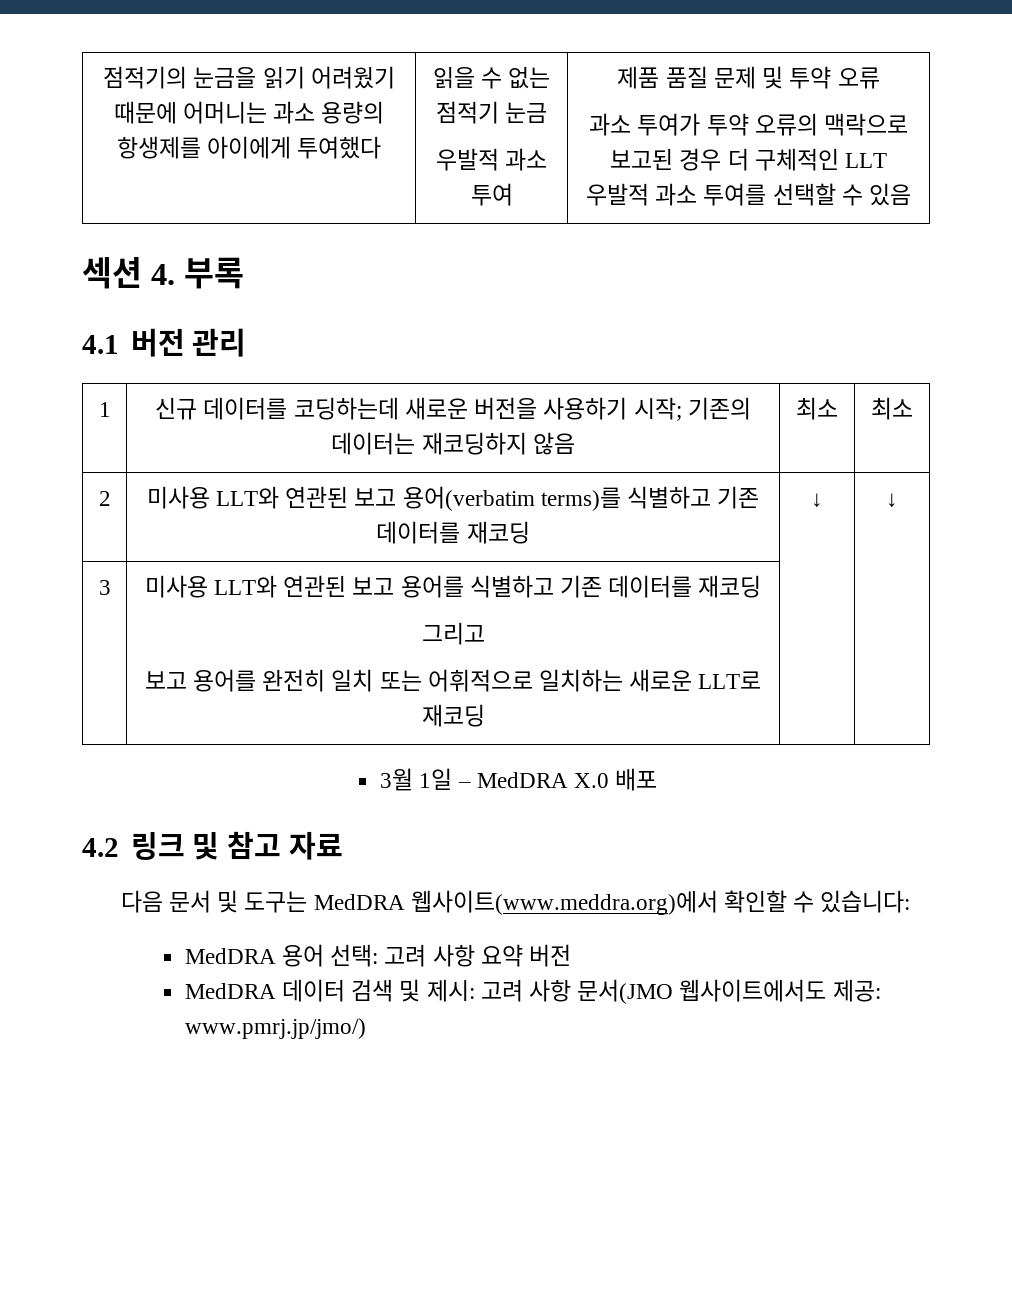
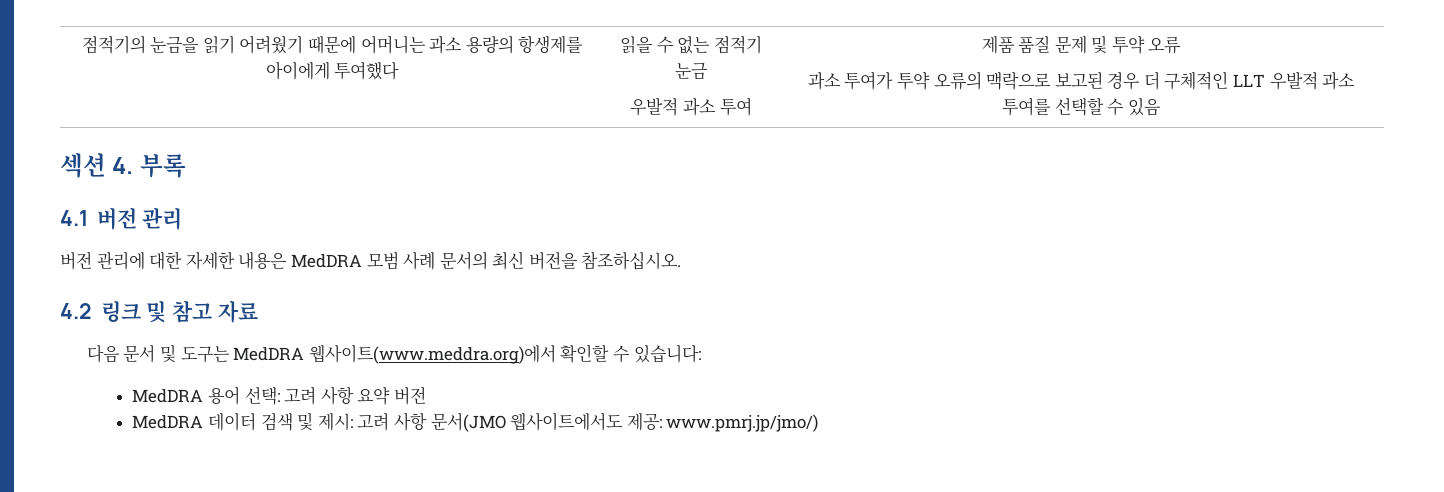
- 1 | 신규 데이터를 코딩하는데 새로운 버전을 사용하기 시작; 기존의 데이터는 재코딩하지 않음 | 최소 | 최소
- 2 | 미사용 LLT와 연관된 보고 용어(verbatim terms)를 식별하고 기존 데이터를 재코딩 | ↓ | ↓
- 3 | 미사용 LLT와 연관된 보고 용어를 식별하고 기존 데이터를 재코딩
- 그리고
- 보고 용어를 완전히 일치 또는 어휘적으로 일치하는 새로운 LLT로 재코딩 | |
- 3월 1일 – MedDRA X.0 배포
+ 버전 관리에 대한 자세한 내용은 MedDRA 모범 사례 문서의 최신 버전을 참조하십시오.

